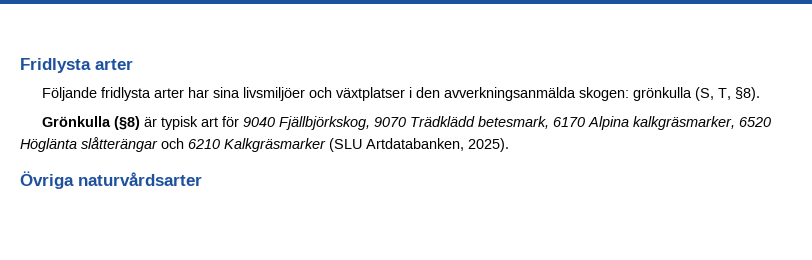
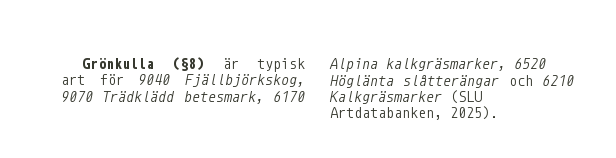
- Fridlysta arter
- Följande fridlysta arter har sina livsmiljöer och växtplatser i den avverkningsanmälda skogen: grönkulla (S, T, §8).
- Övriga naturvårdsarter

